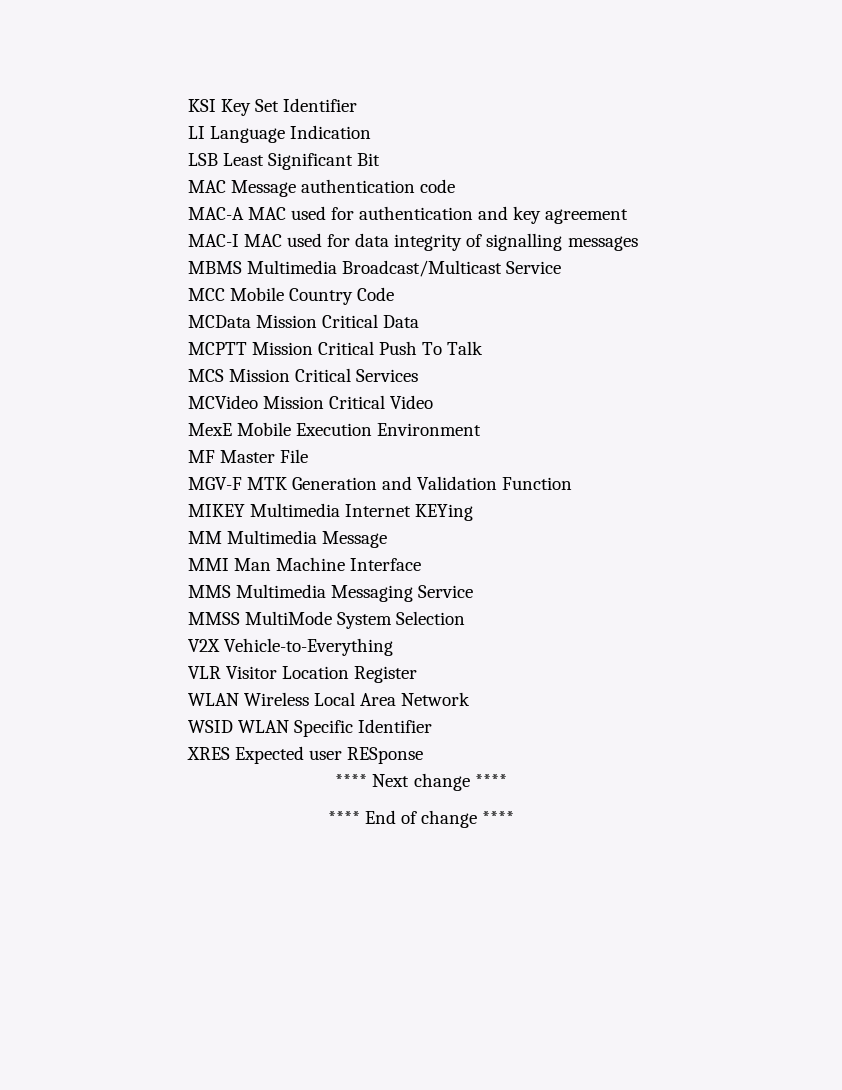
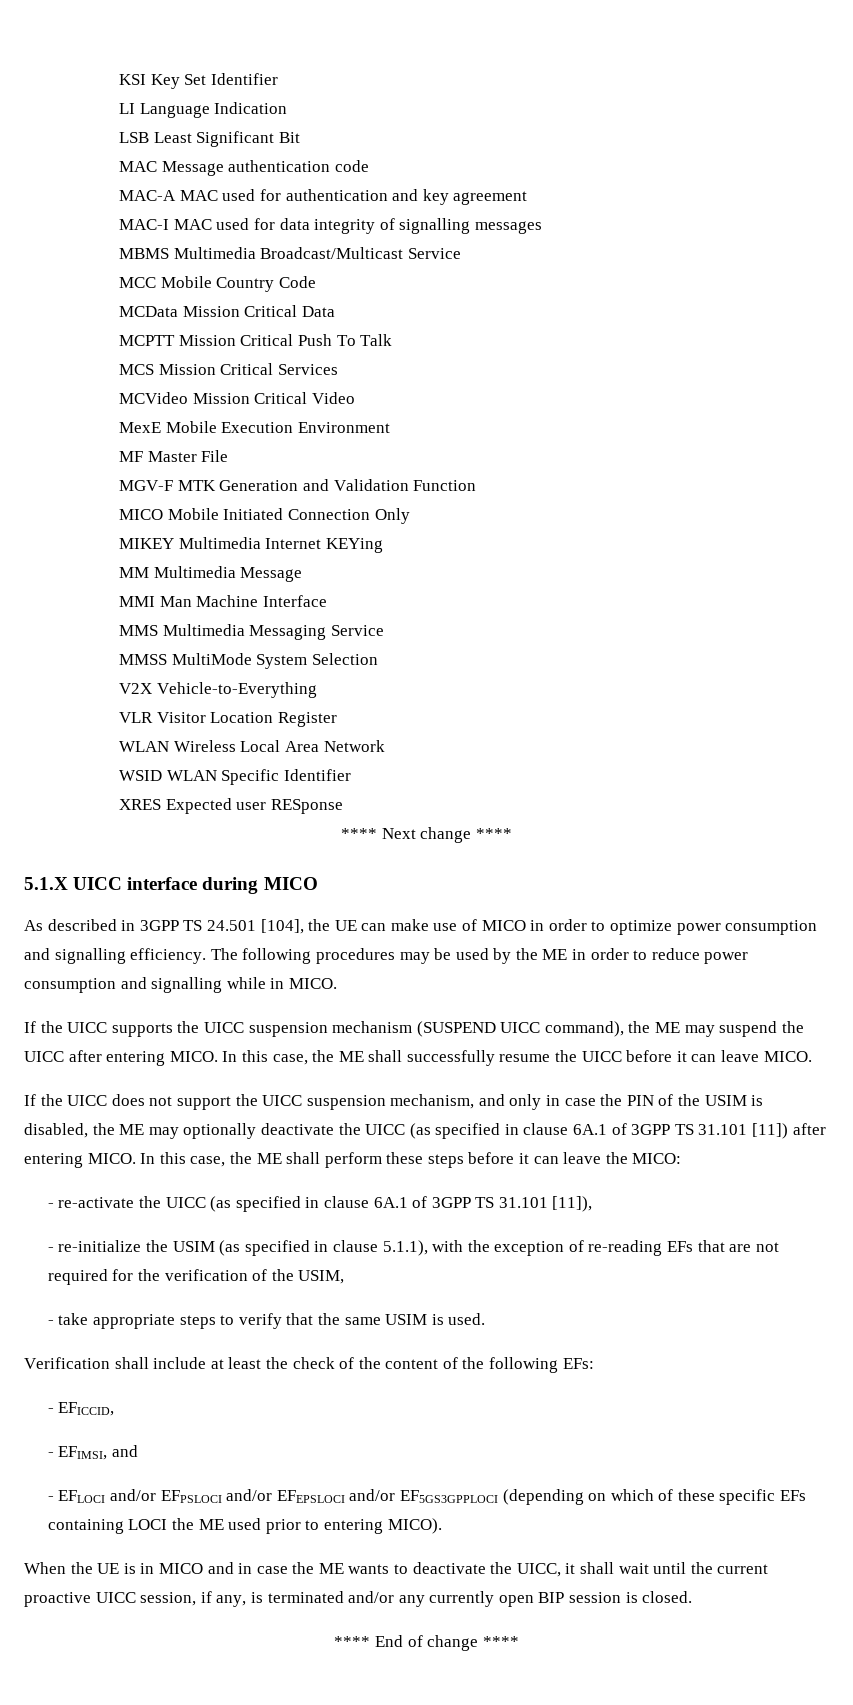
+ MICO Mobile Initiated Connection Only
+ 5.1.X UICC interface during MICO
+ As described in 3GPP TS 24.501 [104], the UE can make use of MICO in order to optimize power consumption and signalling efficiency. The following procedures may be used by the ME in order to reduce power consumption and signalling while in MICO.
+ If the UICC supports the UICC suspension mechanism (SUSPEND UICC command), the ME may suspend the UICC after entering MICO. In this case, the ME shall successfully resume the UICC before it can leave MICO.
+ If the UICC does not support the UICC suspension mechanism, and only in case the PIN of the USIM is disabled, the ME may optionally deactivate the UICC (as specified in clause 6A.1 of 3GPP TS 31.101 [11]) after entering MICO. In this case, the ME shall perform these steps before it can leave the MICO:
+ - re-activate the UICC (as specified in clause 6A.1 of 3GPP TS 31.101 [11]),
+ - re-initialize the USIM (as specified in clause 5.1.1), with the exception of re-reading EFs that are not required for the verification of the USIM,
+ - take appropriate steps to verify that the same USIM is used.
+ Verification shall include at least the check of the content of the following EFs:
+ - EFICCID,
+ - EFIMSI, and
+ - EFLOCI and/or EFPSLOCI and/or EFEPSLOCI and/or EF5GS3GPPLOCI (depending on which of these specific EFs containing LOCI the ME used prior to entering MICO).
+ When the UE is in MICO and in case the ME wants to deactivate the UICC, it shall wait until the current proactive UICC session, if any, is terminated and/or any currently open BIP session is closed.

